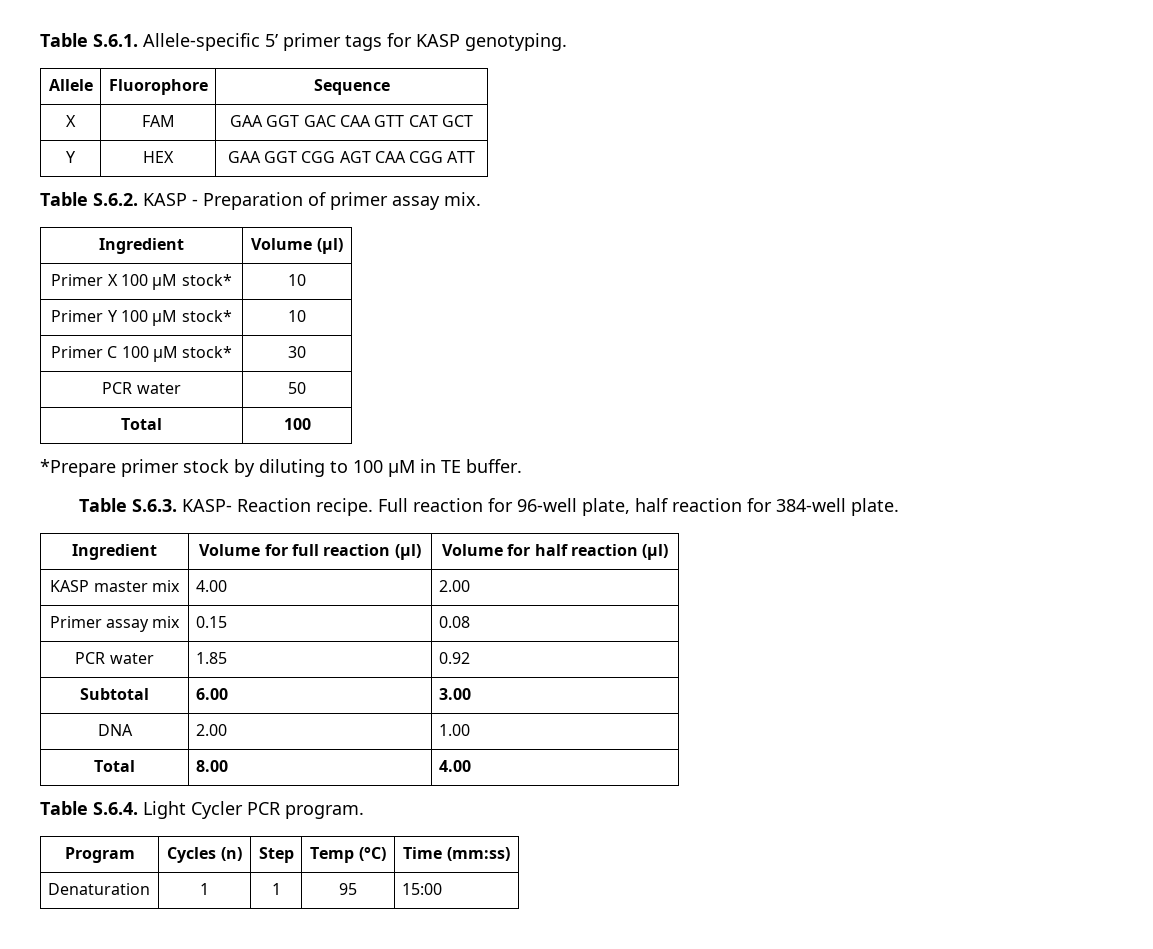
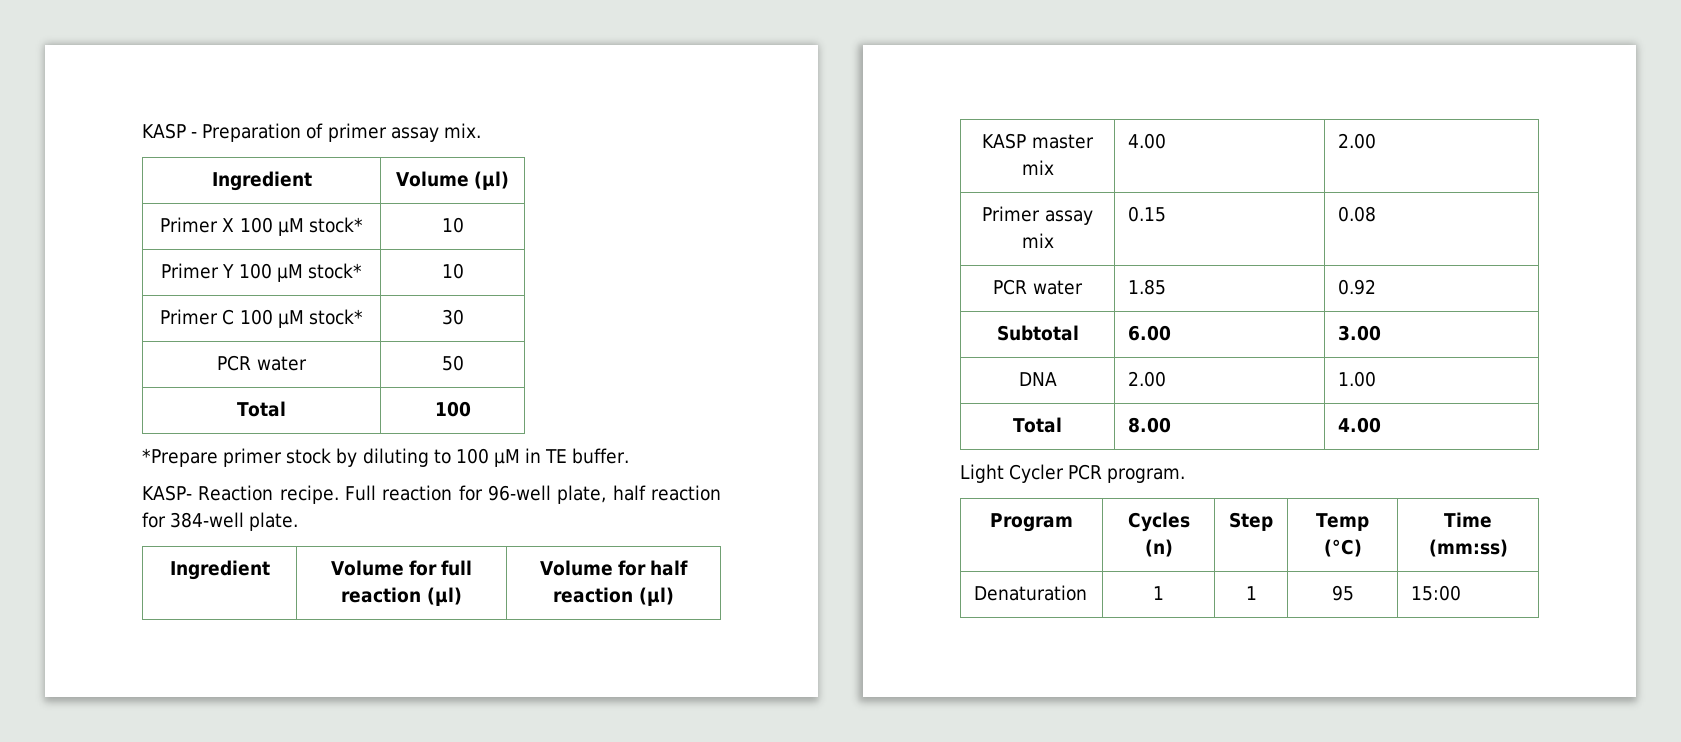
- Table S.6.1. Allele-specific 5ʹ primer tags for KASP genotyping.
- Allele | Fluorophore | Sequence
- X | FAM | GAA GGT GAC CAA GTT CAT GCT
- Y | HEX | GAA GGT CGG AGT CAA CGG ATT
- Table S.6.2. KASP - Preparation of primer assay mix.
+ KASP - Preparation of primer assay mix.
- Table S.6.3. KASP- Reaction recipe.
+ KASP- Reaction recipe.
- Table S.6.4. Light Cycler PCR program.
+ Light Cycler PCR program.

